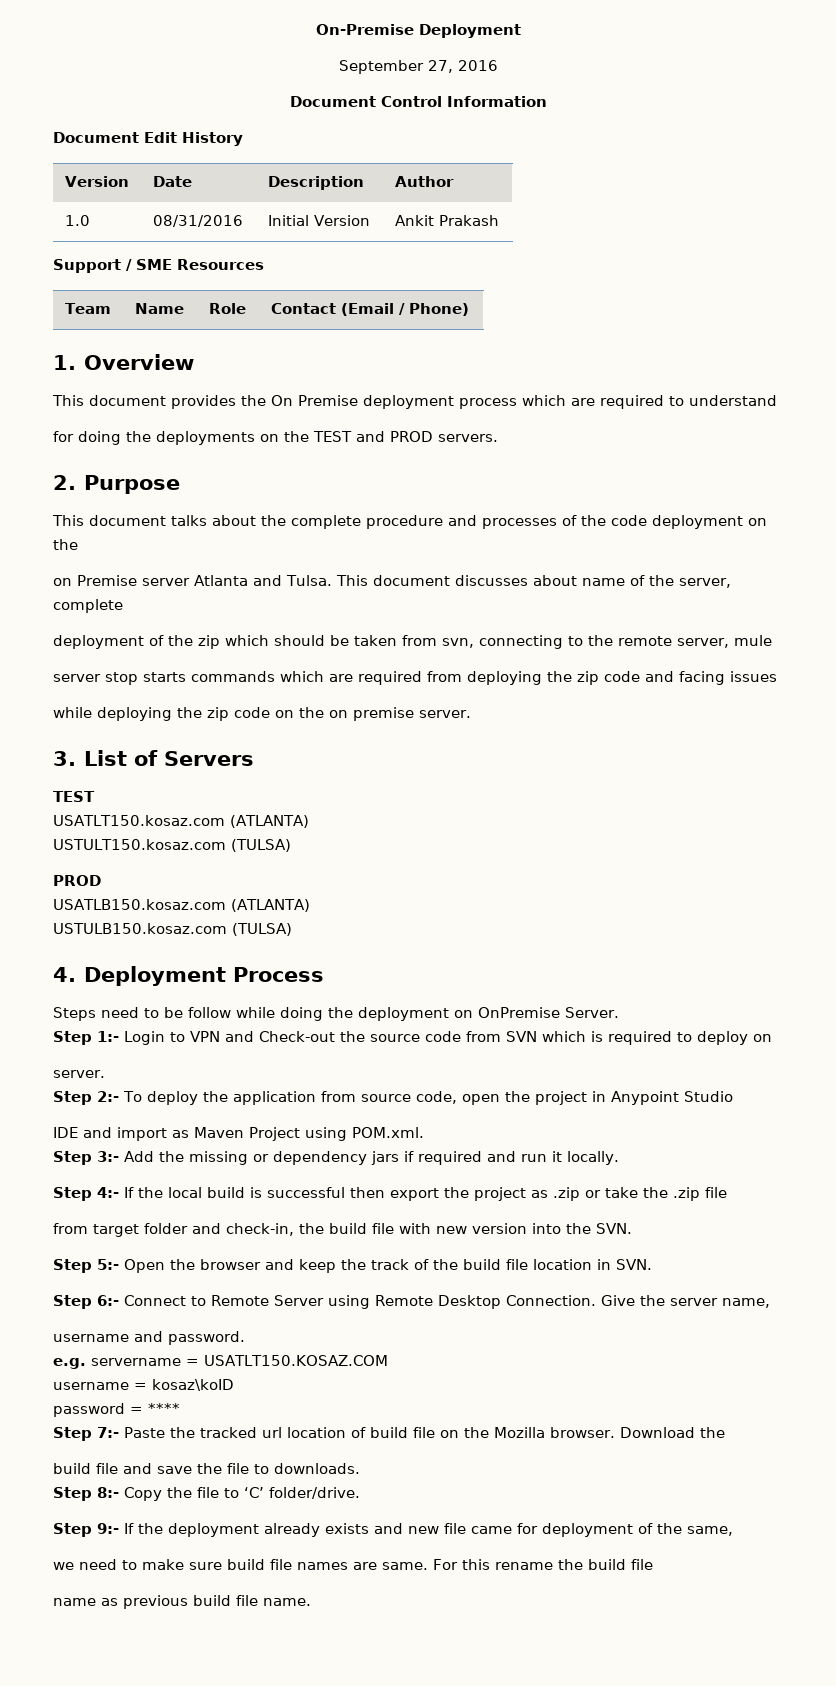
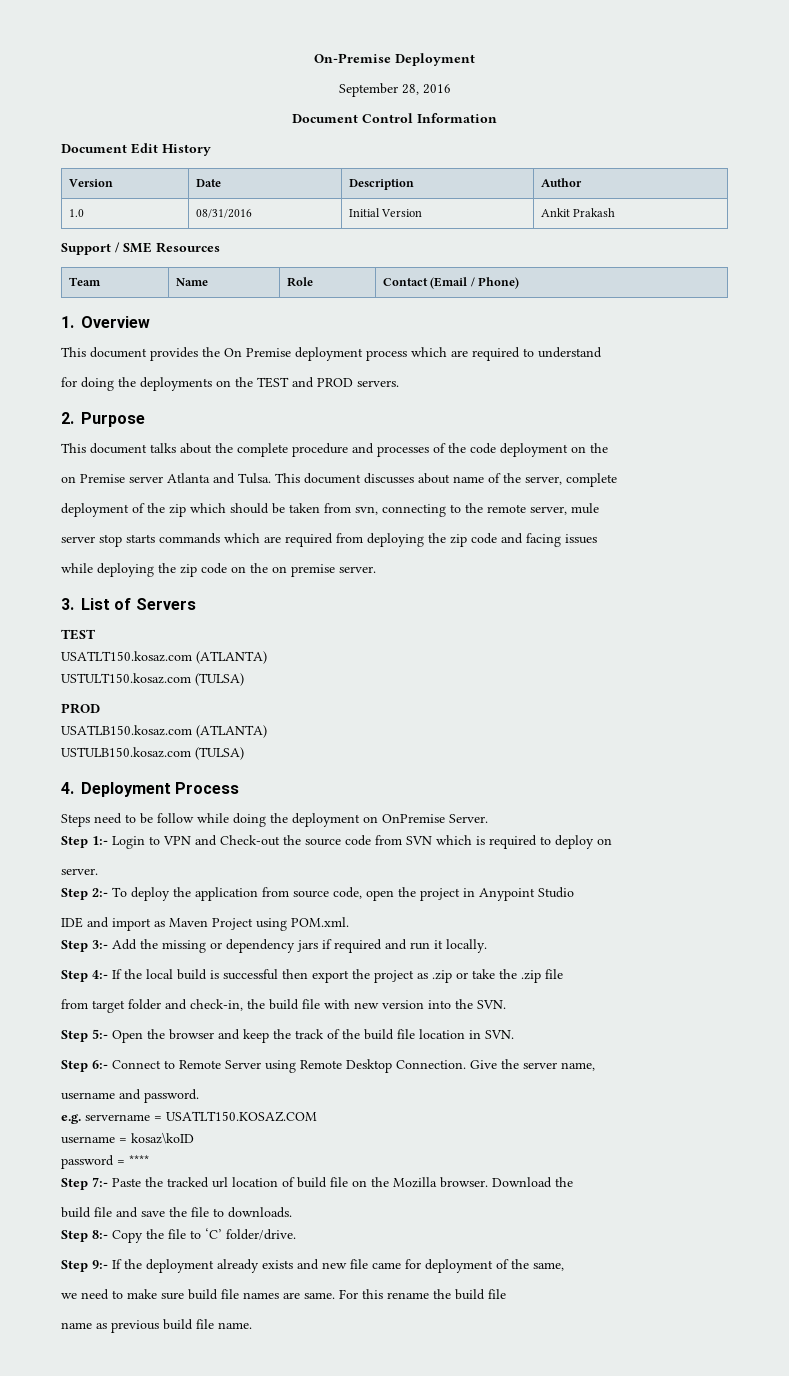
- September 27, 2016
+ September 28, 2016

